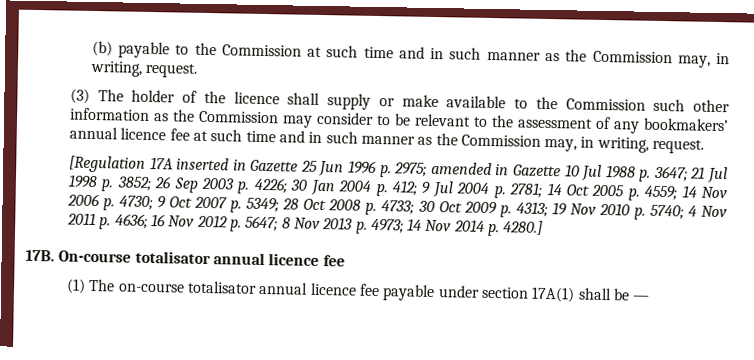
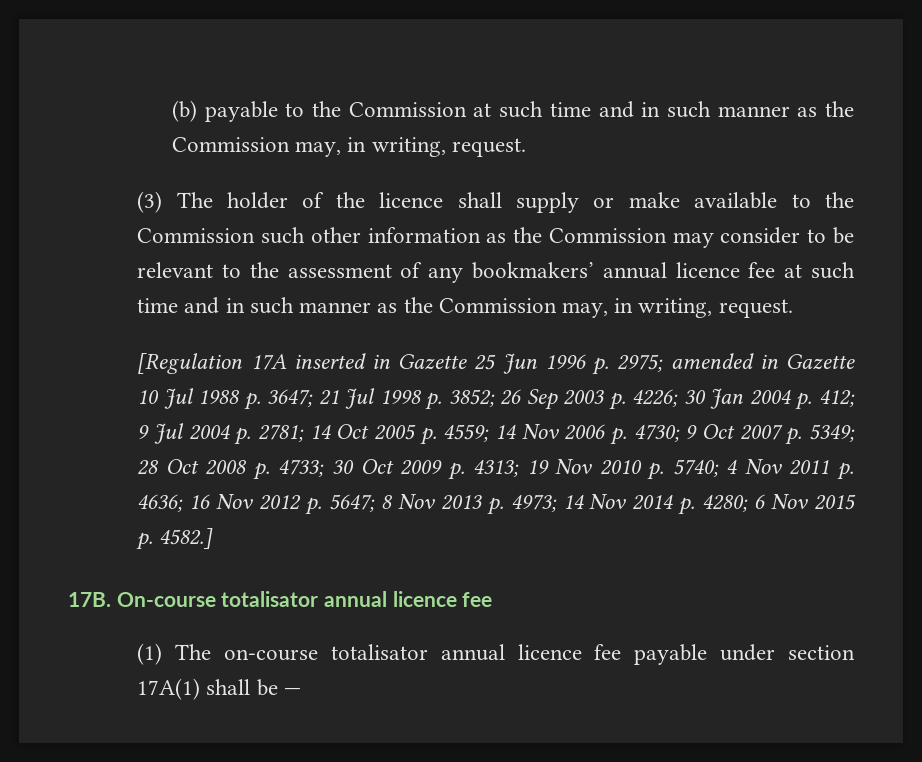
- 14 Nov 2014 p. 4280.]
+ 14 Nov 2014 p. 4280; 6 Nov 2015 p. 4582.]

